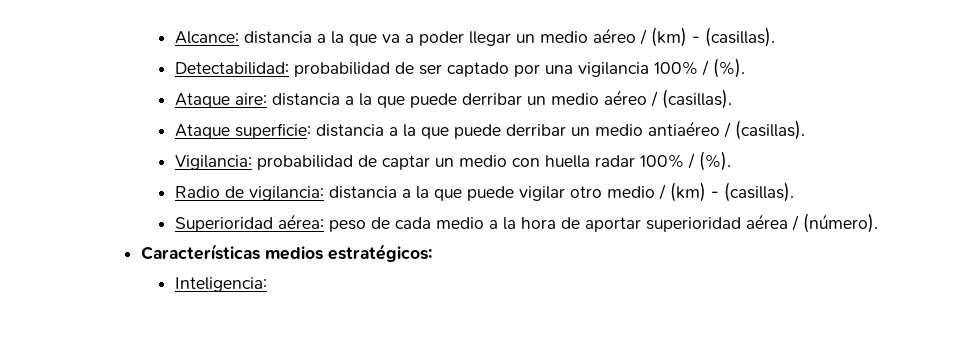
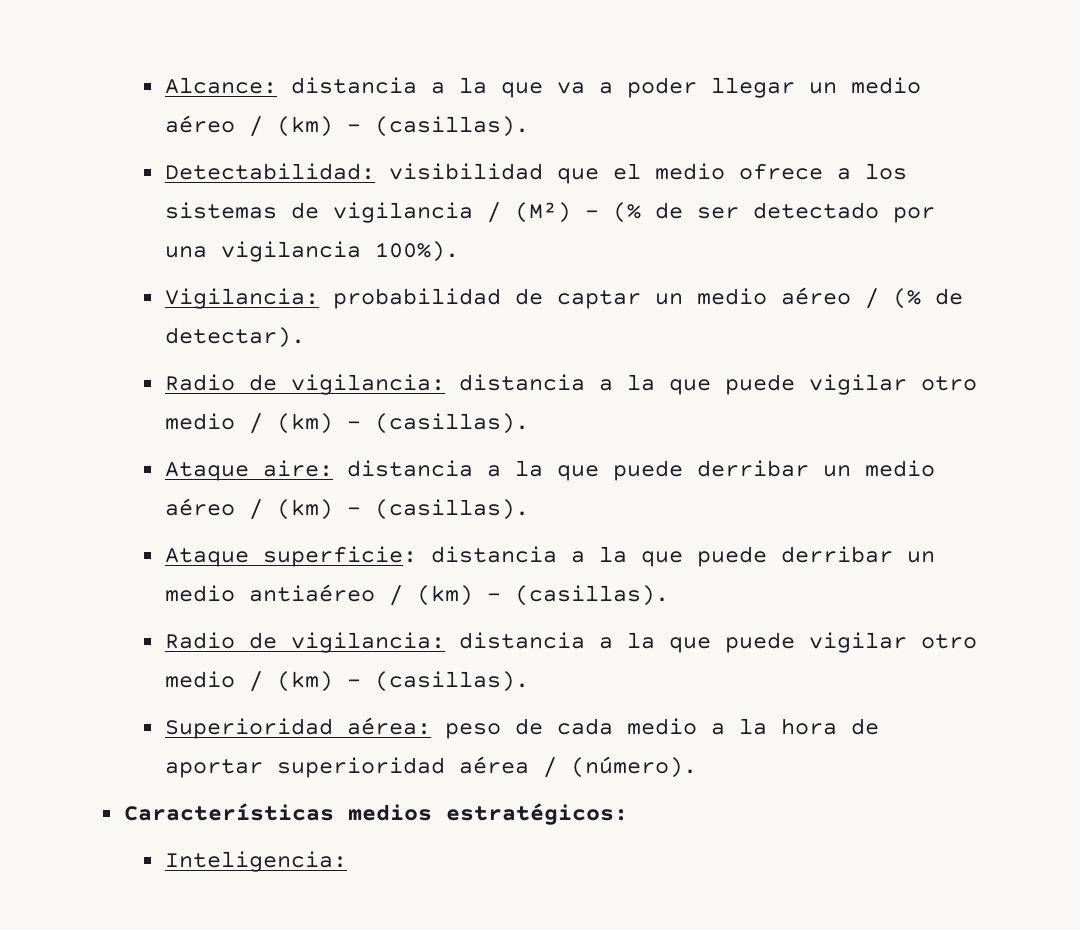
- Detectabilidad: probabilidad de ser captado por una vigilancia 100% / (%).
+ Detectabilidad: visibilidad que el medio ofrece a los sistemas de vigilancia / (M²) - (% de ser detectado por una vigilancia 100%).
+ Vigilancia: probabilidad de captar un medio aéreo / (% de detectar).
+ Radio de vigilancia: distancia a la que puede vigilar otro medio / (km) - (casillas).
- Ataque aire: distancia a la que puede derribar un medio aéreo / (casillas).
+ Ataque aire: distancia a la que puede derribar un medio aéreo / (km) - (casillas).
- Ataque superficie: distancia a la que puede derribar un medio antiaéreo / (casillas).
- Vigilancia: probabilidad de captar un medio con huella radar 100% / (%).
+ Ataque superficie: distancia a la que puede derribar un medio antiaéreo / (km) - (casillas).

